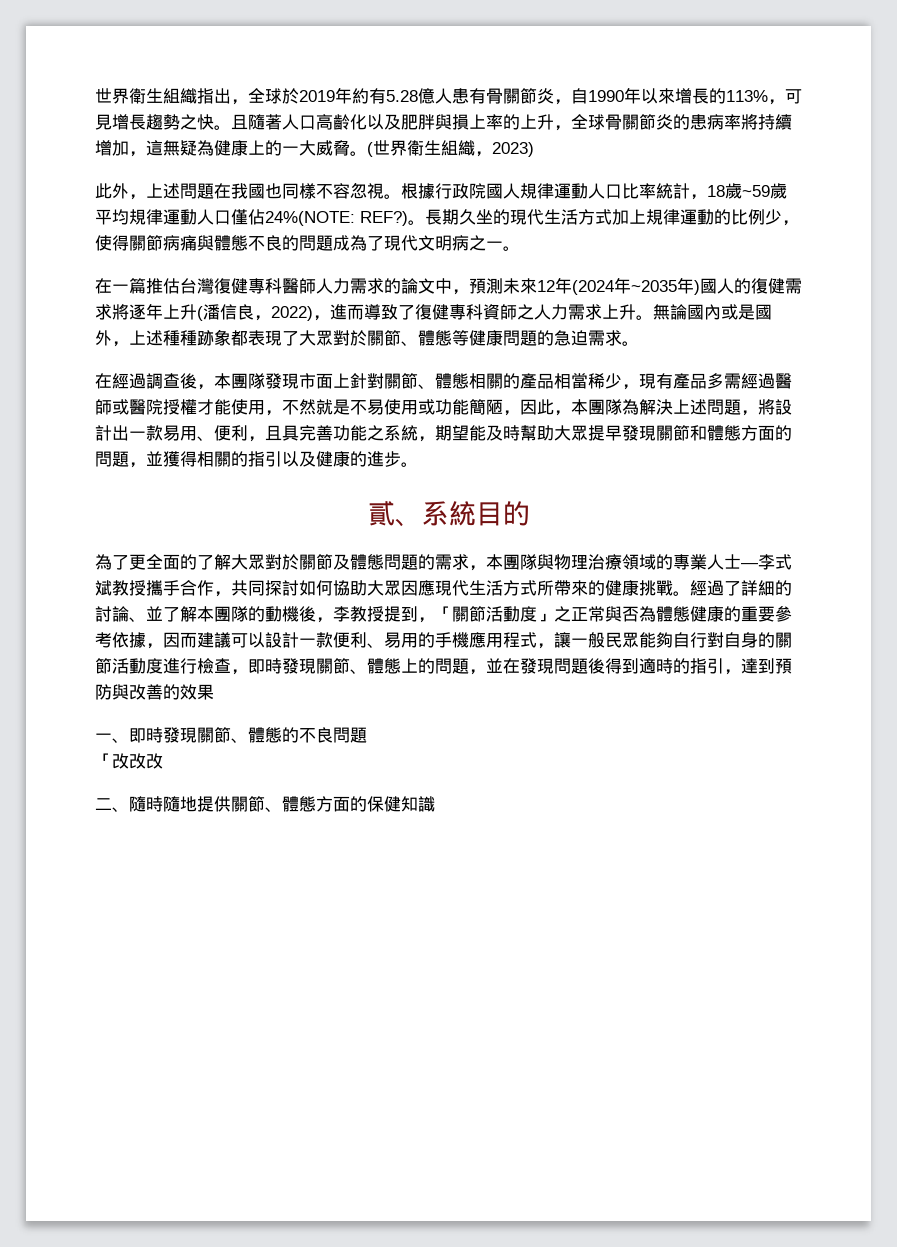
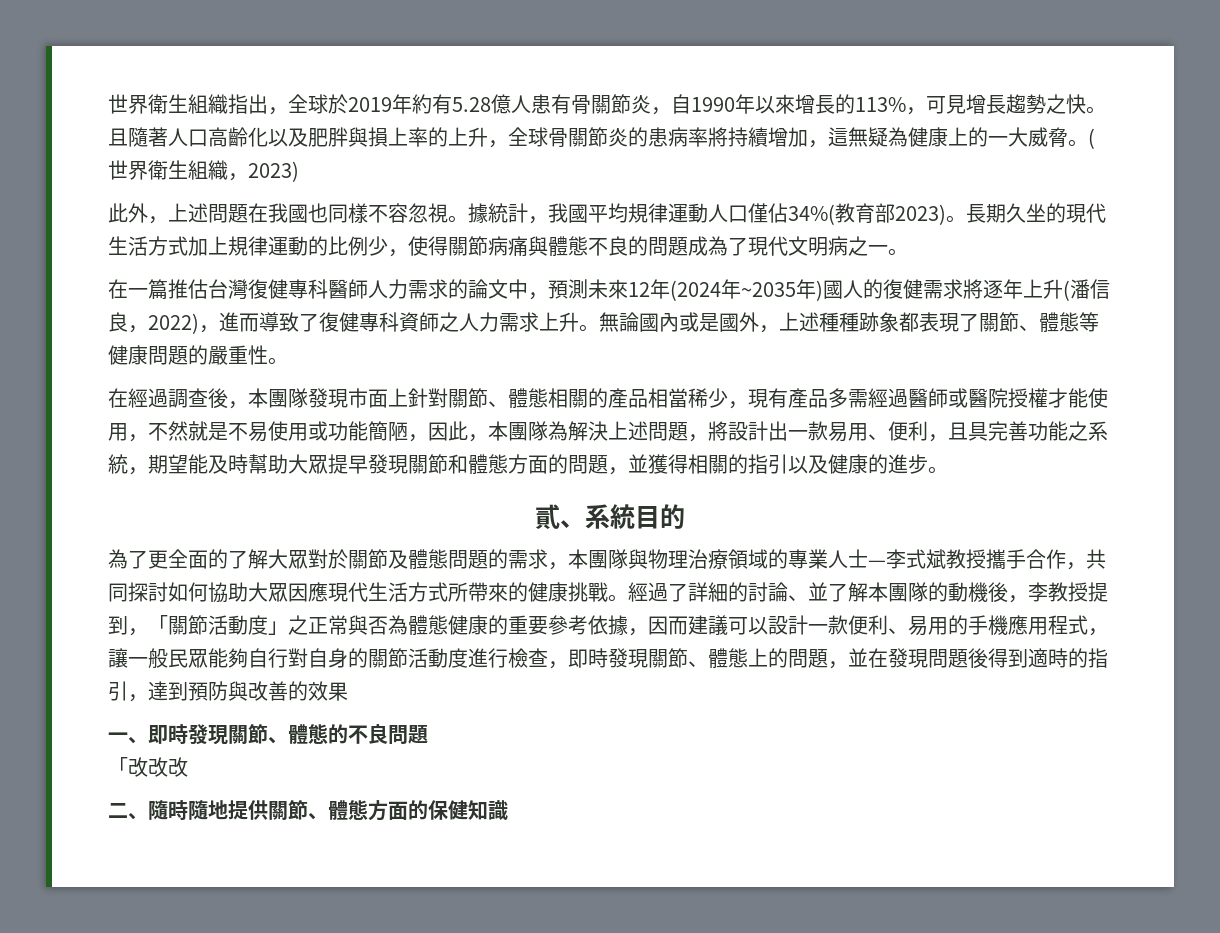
- 根據行政院國人規律運動人口比率統計，18歲~59歲平均規律運動人口僅佔24%(NOTE: REF?)。
+ 據統計，我國平均規律運動人口僅佔34%(教育部2023)。
- 無論國內或是國外，上述種種跡象都表現了大眾對於關節、體態等健康問題的急迫需求。
+ 無論國內或是國外，上述種種跡象都表現了關節、體態等健康問題的嚴重性。

